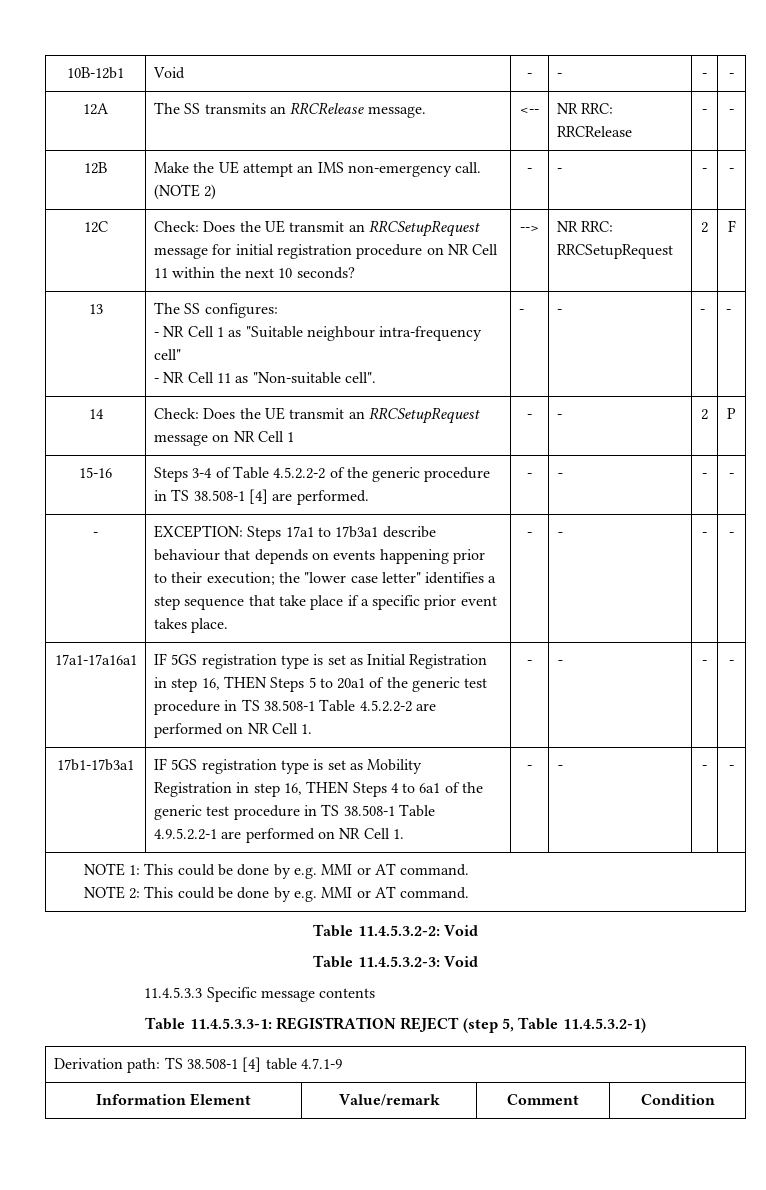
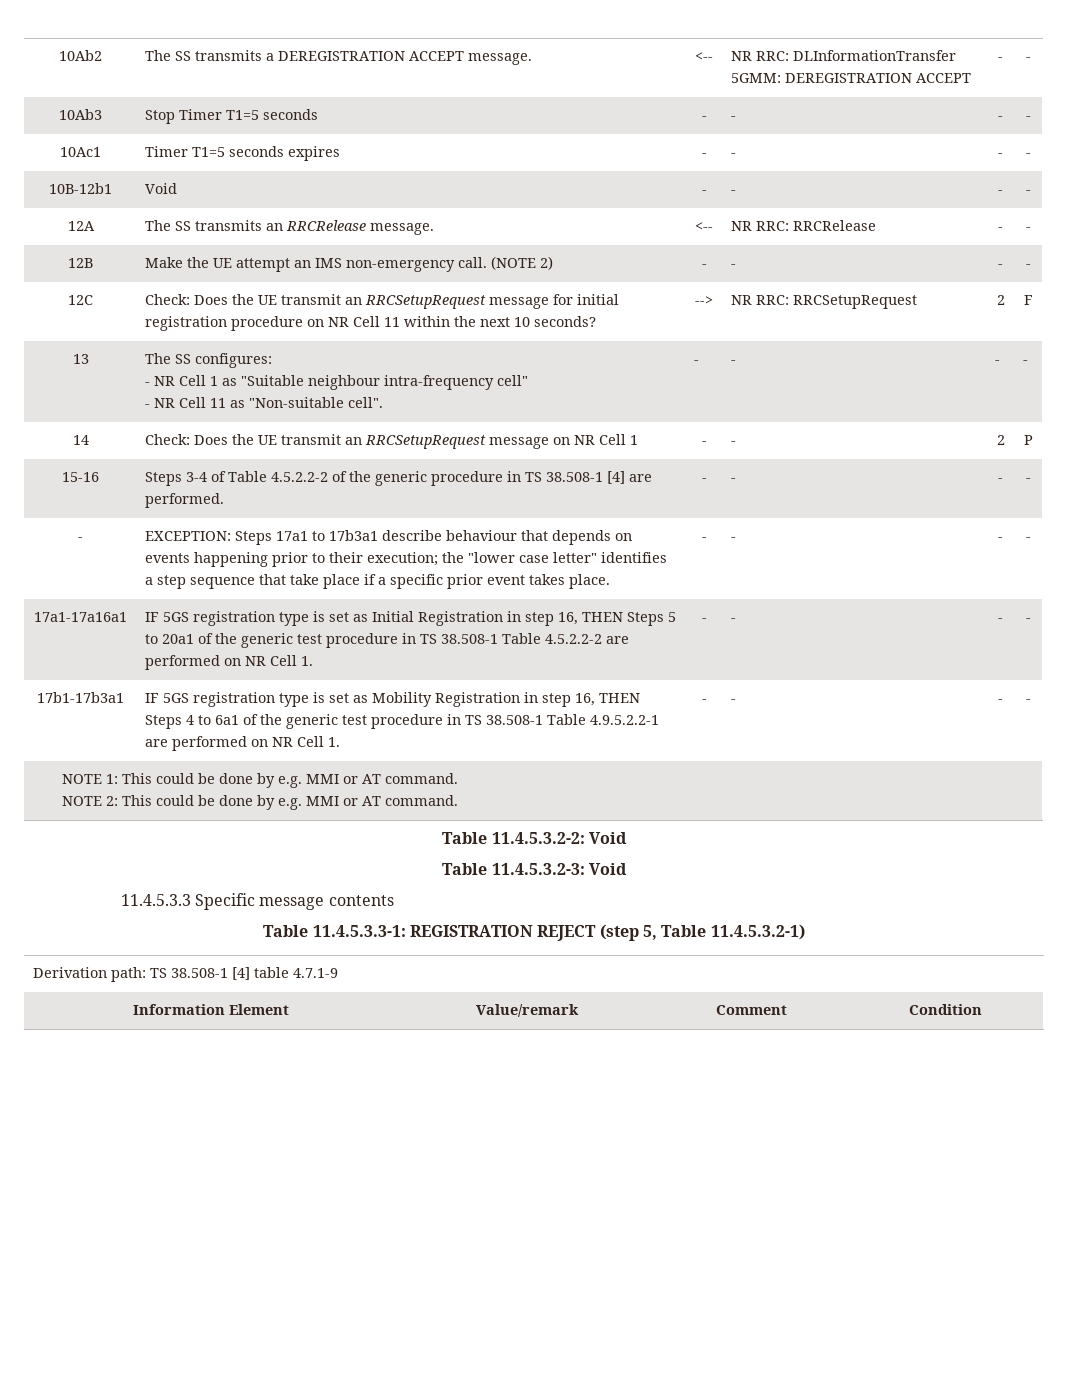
+ 10Ab2 | The SS transmits a DEREGISTRATION ACCEPT message. | <-- | NR RRC: DLInformationTransfer 5GMM: DEREGISTRATION ACCEPT | - | -
+ 10Ab3 | Stop Timer T1=5 seconds | - | - | - | -
+ 10Ac1 | Timer T1=5 seconds expires | - | - | - | -

